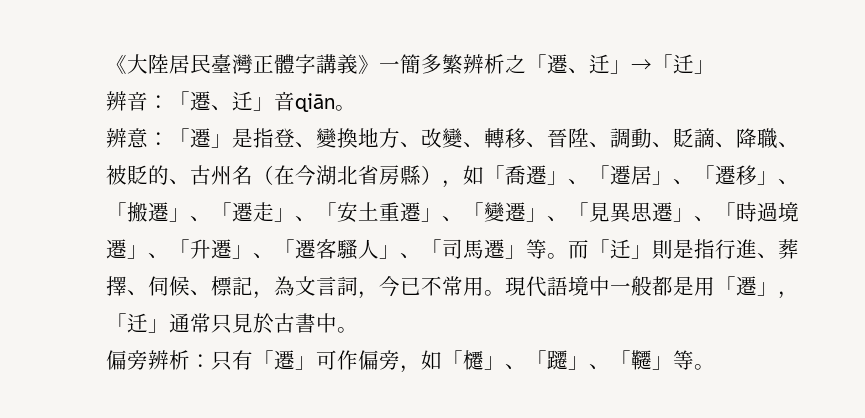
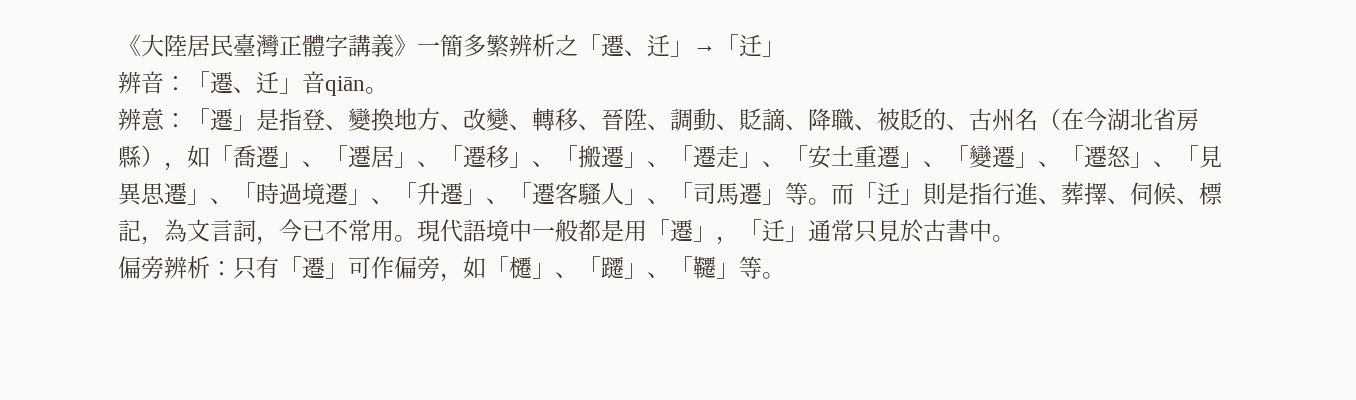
- 「遷」是指登、變換地方、改變、轉移、晉陞、調動、貶謫、降職、被貶的、古州名（在今湖北省房縣），如「喬遷」、「遷居」、「遷移」、「搬遷」、「遷走」、「安土重遷」、「變遷」、「見異思遷」、「時過境遷」、「升遷」、「遷客騷人」、「司馬遷」等。
+ 「遷」是指登、變換地方、改變、轉移、晉陞、調動、貶謫、降職、被貶的、古州名（在今湖北省房縣），如「喬遷」、「遷居」、「遷移」、「搬遷」、「遷走」、「安土重遷」、「變遷」、「遷怒」、「見異思遷」、「時過境遷」、「升遷」、「遷客騷人」、「司馬遷」等。

